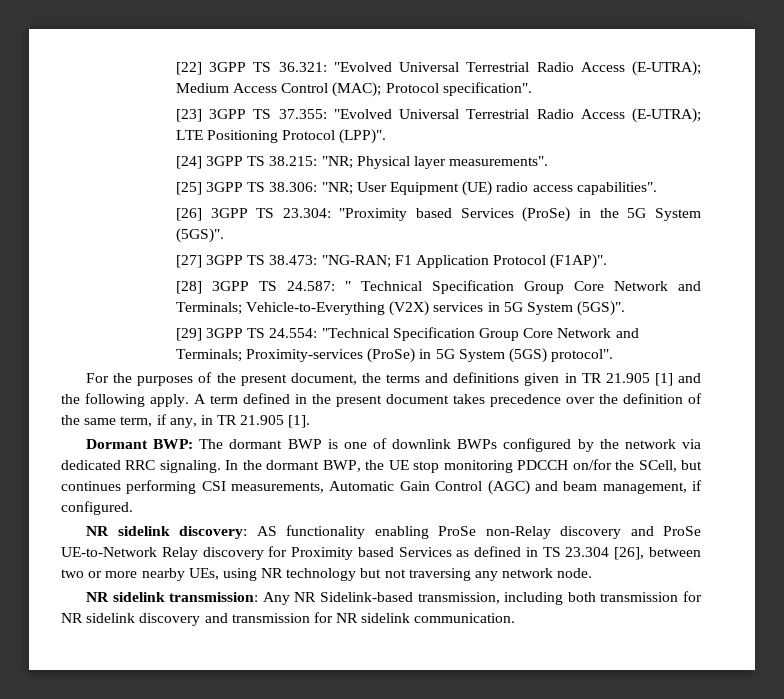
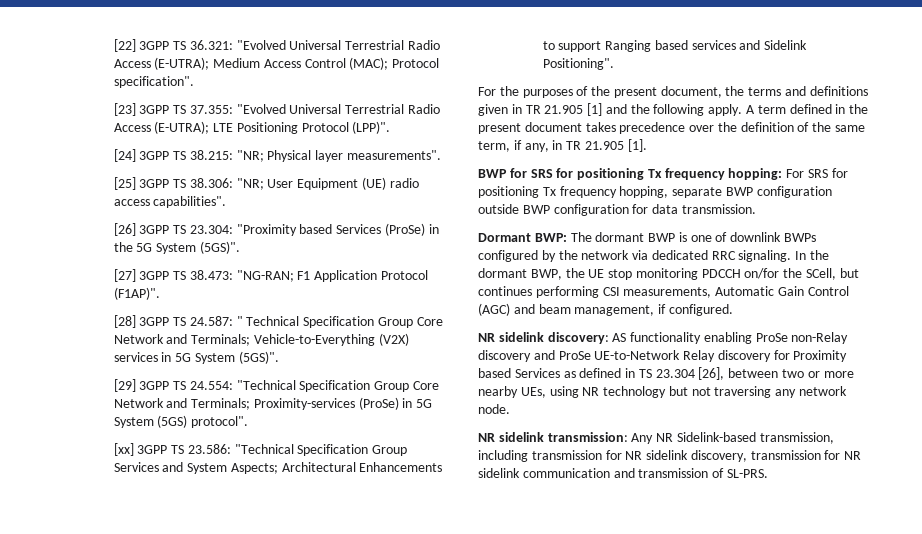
+ [xx] 3GPP TS 23.586: "Technical Specification Group Services and System Aspects; Architectural Enhancements to support Ranging based services and Sidelink Positioning".
+ BWP for SRS for positioning Tx frequency hopping: For SRS for positioning Tx frequency hopping, separate BWP configuration outside BWP configuration for data transmission.
- NR sidelink transmission: Any NR Sidelink-based transmission, including both transmission for NR sidelink discovery and transmission for NR sidelink communication.
+ NR sidelink transmission: Any NR Sidelink-based transmission, including transmission for NR sidelink discovery, transmission for NR sidelink communication and transmission of SL-PRS.

